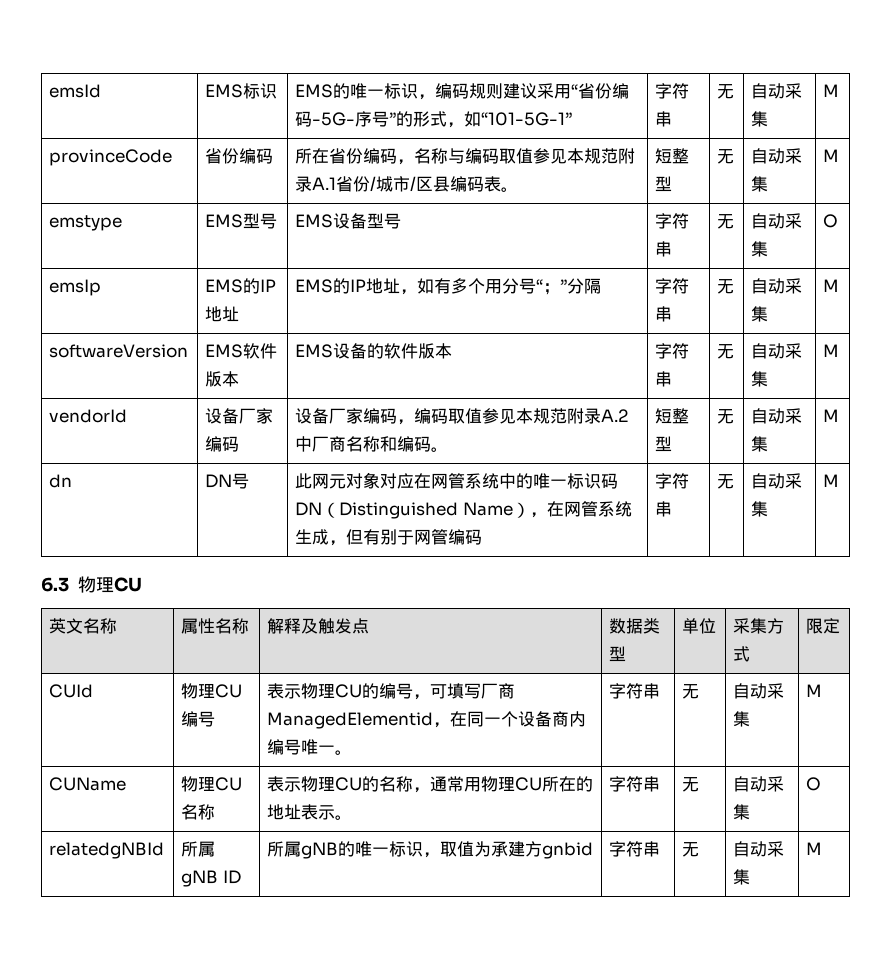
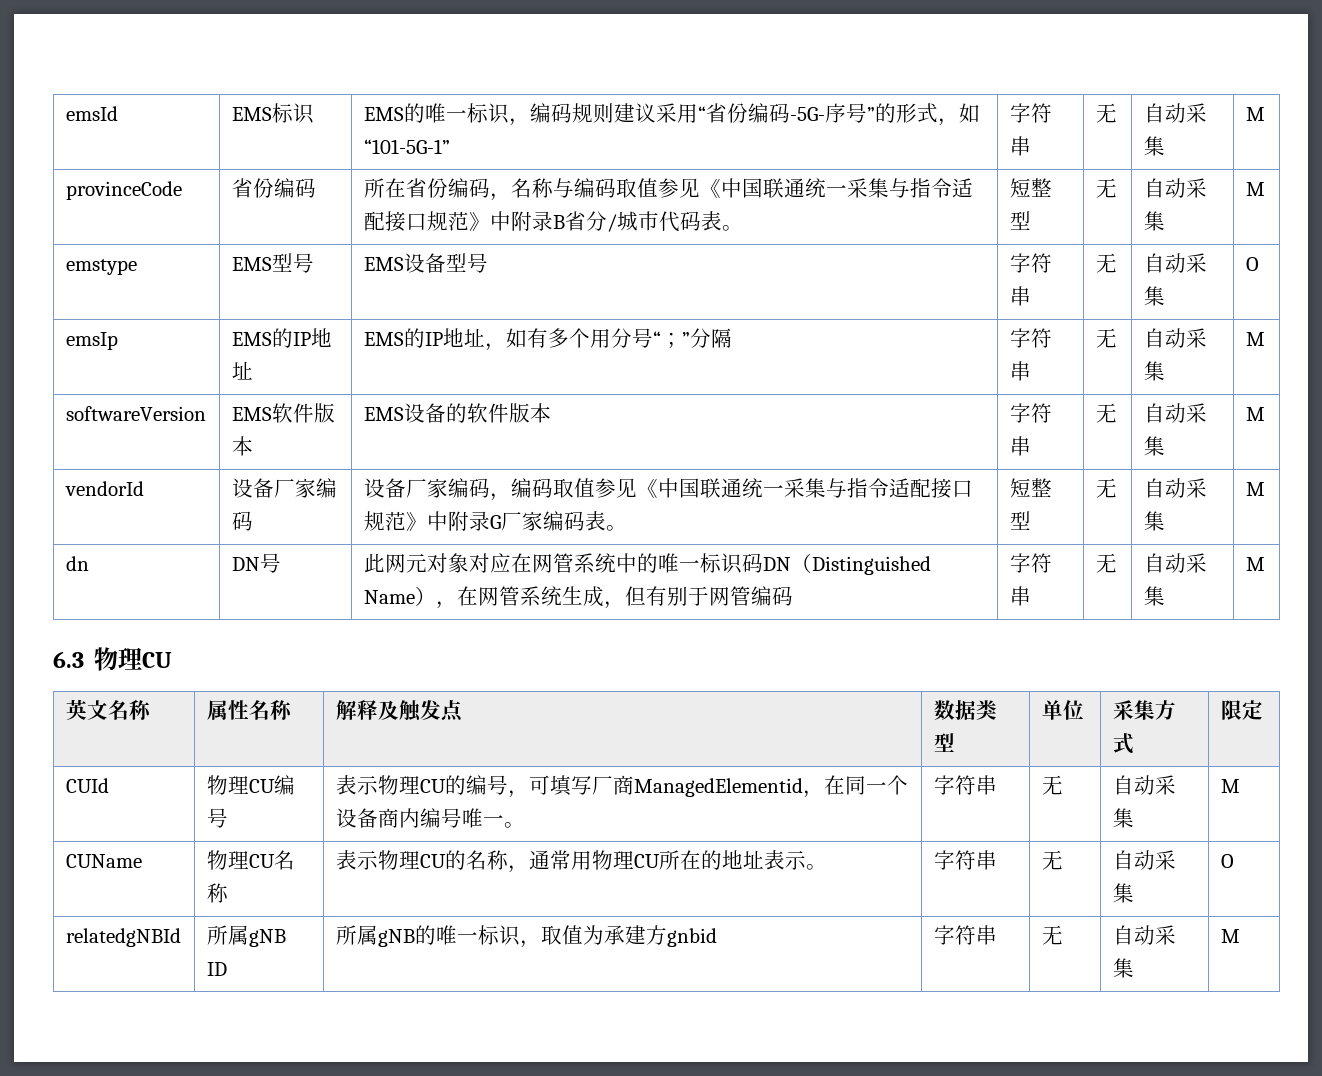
- provinceCode | 省份编码 | 所在省份编码，名称与编码取值参见本规范附录A.1省份/城市/区县编码表。 | 短整型 | 无 | 自动采集 | M
+ provinceCode | 省份编码 | 所在省份编码，名称与编码取值参见《中国联通统一采集与指令适配接口规范》中附录B省分/城市代码表。 | 短整型 | 无 | 自动采集 | M
- vendorId | 设备厂家编码 | 设备厂家编码，编码取值参见本规范附录A.2中厂商名称和编码。 | 短整型 | 无 | 自动采集 | M
+ vendorId | 设备厂家编码 | 设备厂家编码，编码取值参见《中国联通统一采集与指令适配接口规范》中附录G厂家编码表。 | 短整型 | 无 | 自动采集 | M

